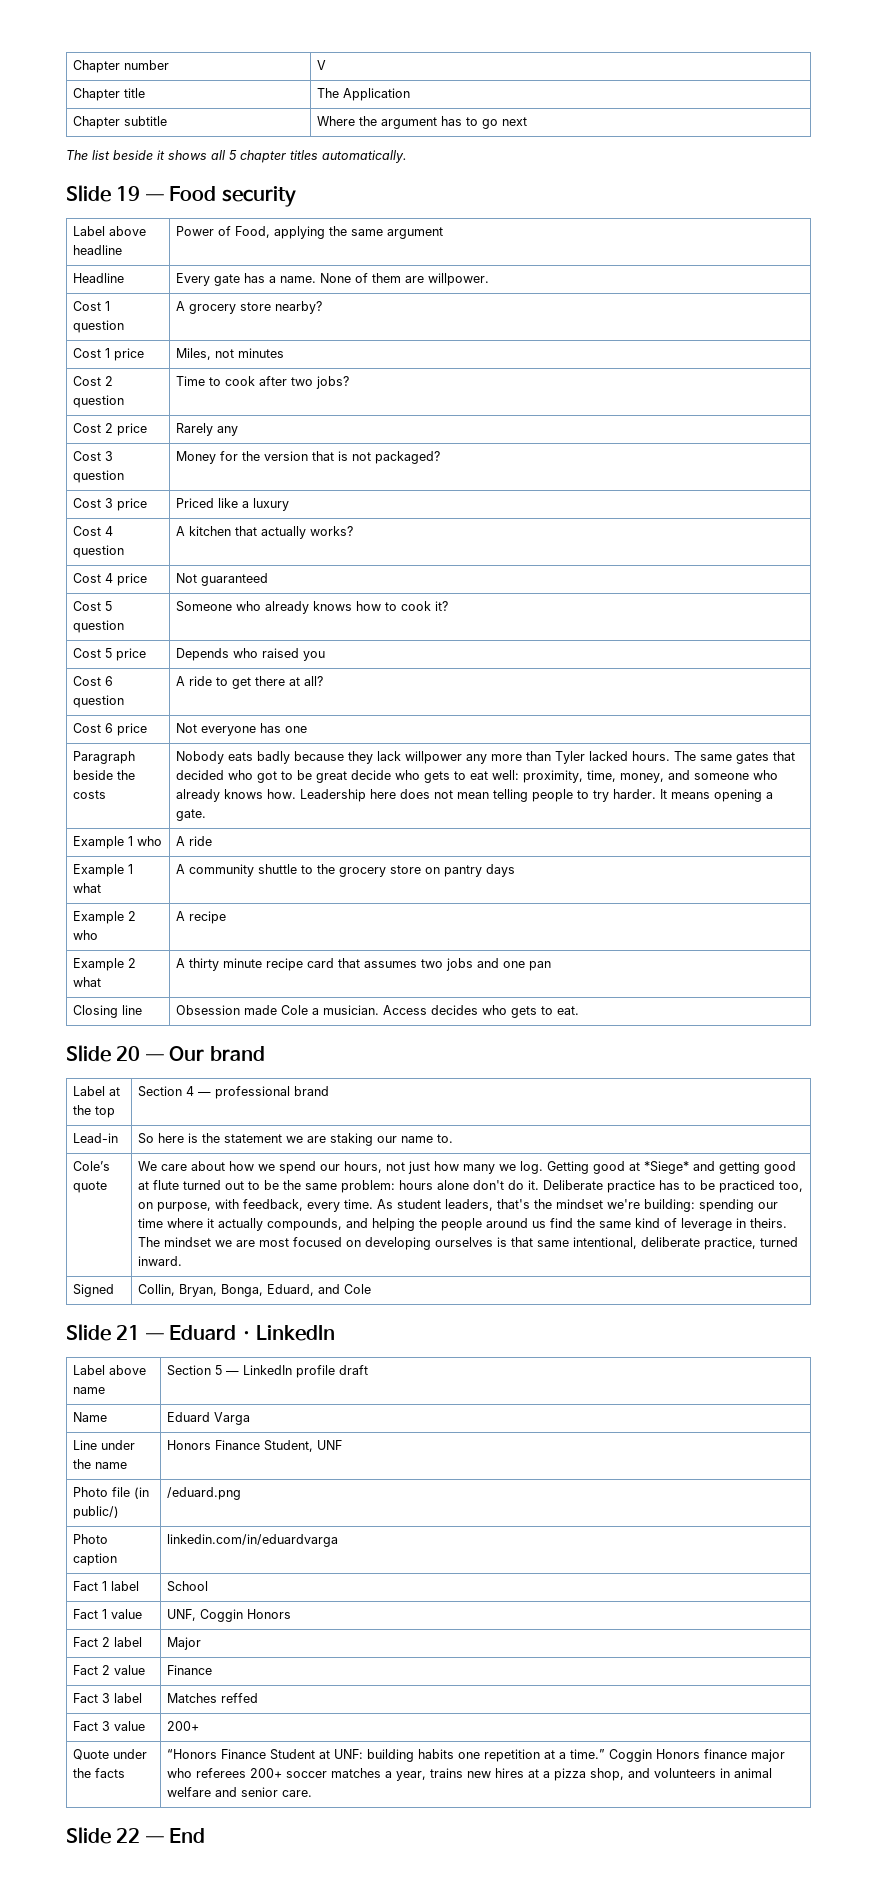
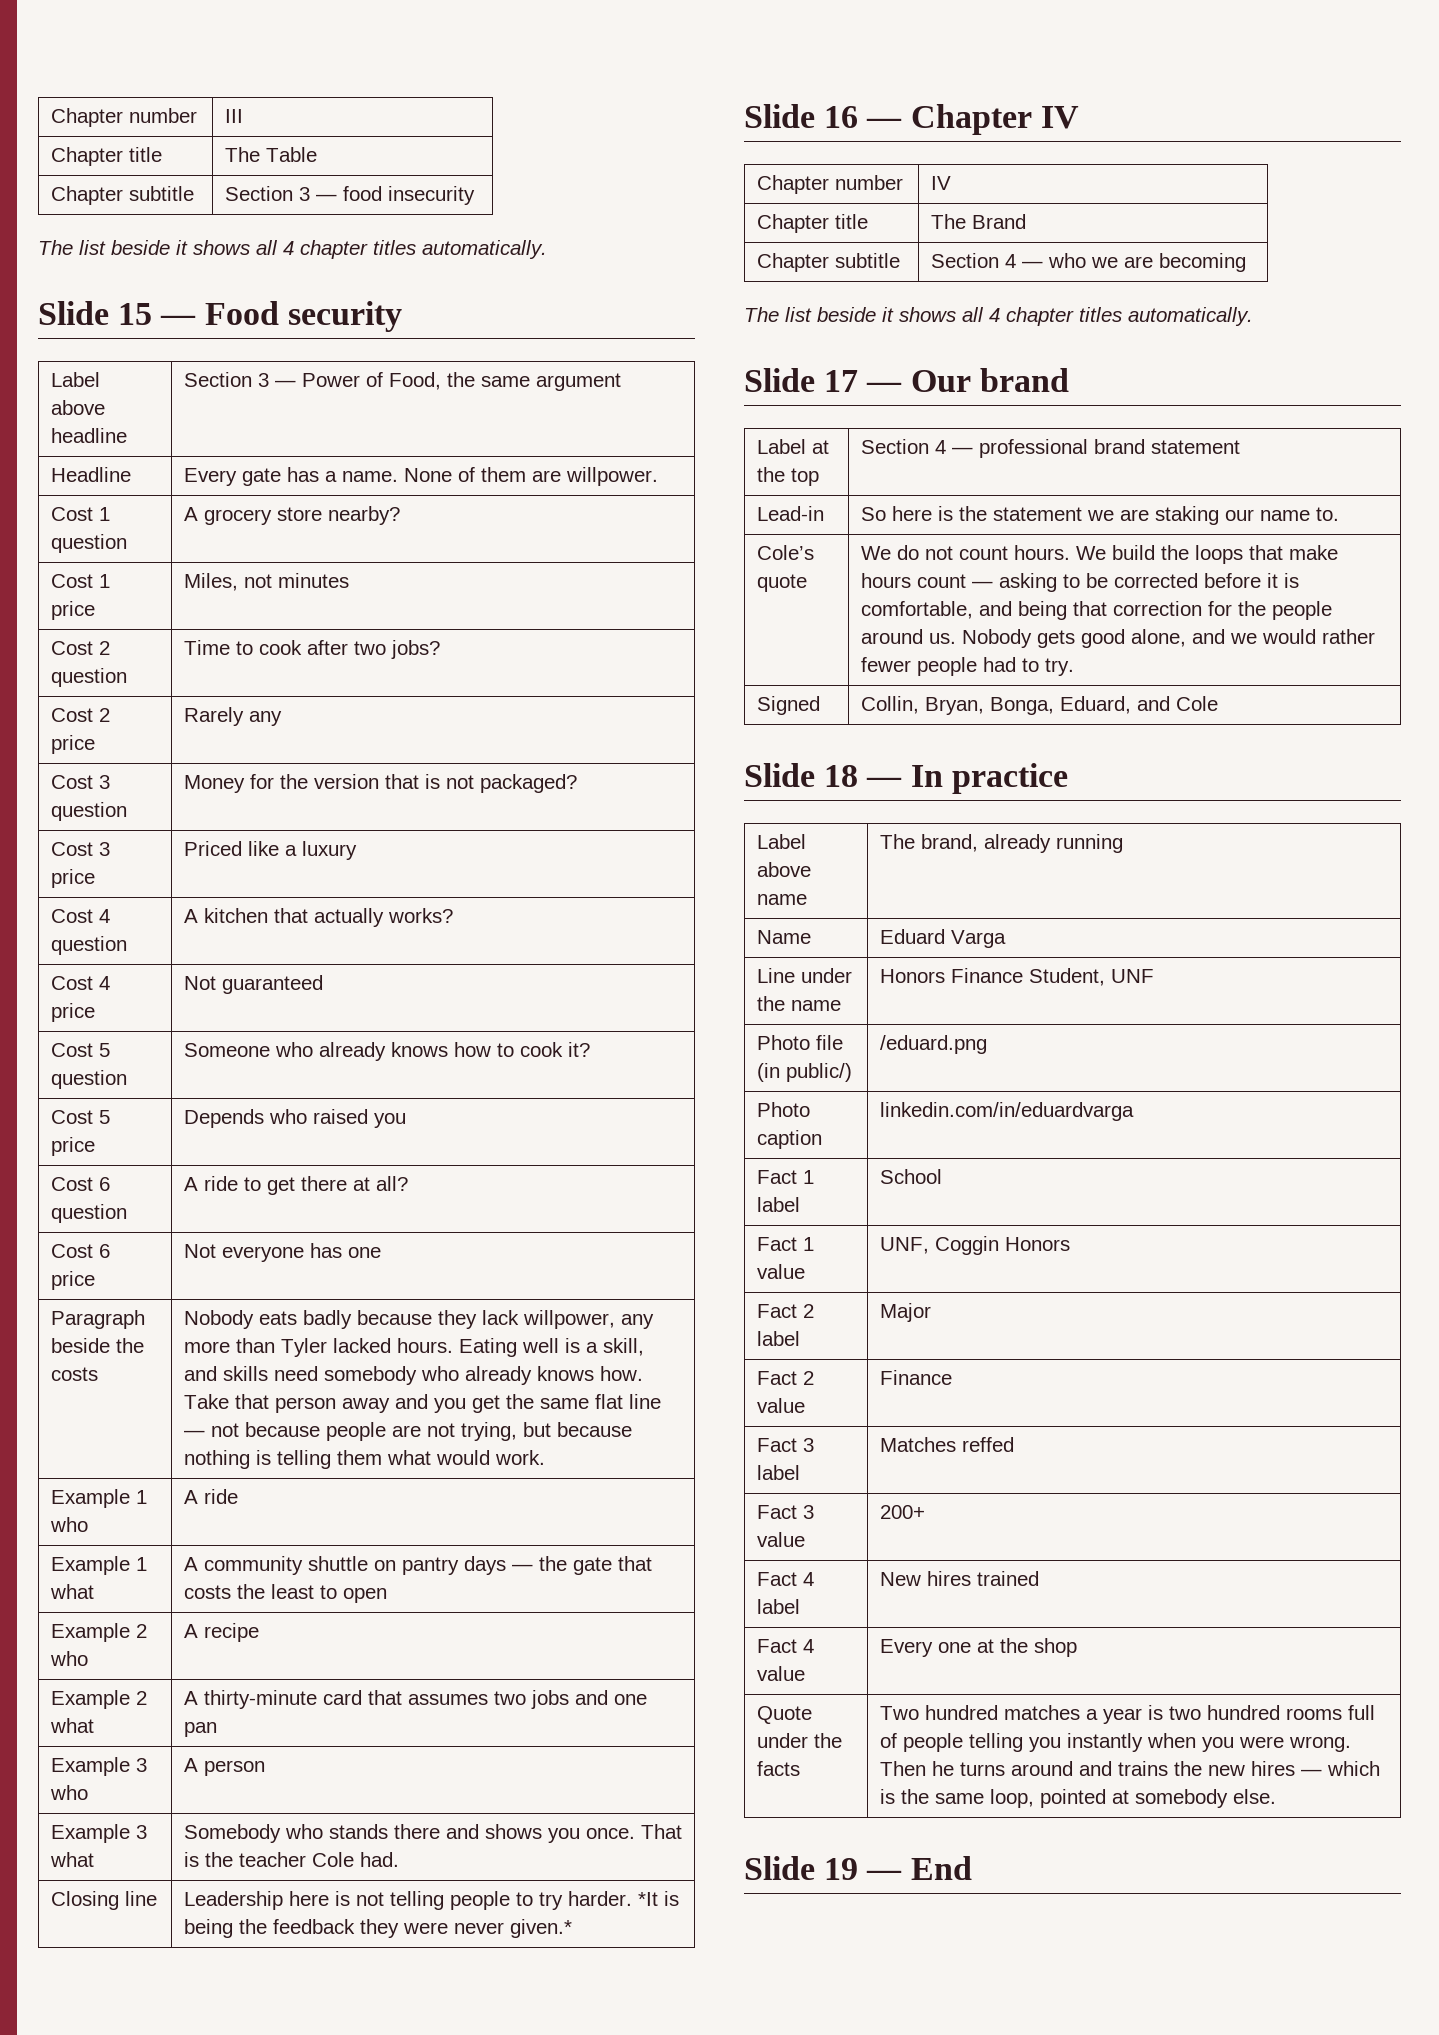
- Chapter number | V
- Chapter title | The Application
- Chapter subtitle | Where the argument has to go next
- The list beside it shows all 5 chapter titles automatically.
- Slide 19 — Food security
+ Chapter number | III
+ Chapter title | The Table
+ Chapter subtitle | Section 3 — food insecurity
+ The list beside it shows all 4 chapter titles automatically.
+ Slide 15 — Food security
- Label above headline | Power of Food, applying the same argument
+ Label above headline | Section 3 — Power of Food, the same argument
- Nobody eats badly because they lack willpower any more than Tyler lacked hours.
+ Nobody eats badly because they lack willpower, any more than Tyler lacked hours.
- The same gates that decided who got to be great decide who gets to eat well: proximity, time, money, and someone who already knows how. Leadership here does not mean telling people to try harder. It means opening a gate.
+ Eating well is a skill, and skills need somebody who already knows how. Take that person away and you get the same flat line — not because people are not trying, but because nothing is telling them what would work.
- Example 1 what | A community shuttle to the grocery store on pantry days
+ Example 1 what | A community shuttle on pantry days — the gate that costs the least to open
- Example 2 what | A thirty minute recipe card that assumes two jobs and one pan
+ Example 2 what | A thirty-minute card that assumes two jobs and one pan
- Closing line | Obsession made Cole a musician. Access decides who gets to eat.
- Slide 20 — Our brand
+ Example 3 who | A person
+ Example 3 what | Somebody who stands there and shows you once. That is the teacher Cole had.
+ Closing line | Leadership here is not telling people to try harder. *It is being the feedback they were never given.*
+ Slide 16 — Chapter IV
+ Chapter number | IV
+ Chapter title | The Brand
+ Chapter subtitle | Section 4 — who we are becoming
+ The list beside it shows all 4 chapter titles automatically.
+ Slide 17 — Our brand
- Label at the top | Section 4 — professional brand
+ Label at the top | Section 4 — professional brand statement
- We care about how we spend our hours, not just how many we log. Getting good at *Siege* and getting good at flute turned out to be the same problem: hours alone don't do it. Deliberate practice has to be practiced too, on purpose, with feedback, every time. As student leaders, that's the mindset we're building: spending our time where it actually compounds, and helping the people around us find the same kind of leverage in theirs. The mindset we are most focused on developing ourselves is that same intentional, deliberate practice, turned inward.
+ We do not count hours. We build the loops that make hours count — asking to be corrected before it is comfortable, and being that correction for the people around us. Nobody gets good alone, and we would rather fewer people had to try.
- Slide 21 — Eduard · LinkedIn
- Label above name | Section 5 — LinkedIn profile draft
+ Slide 18 — In practice
+ Label above name | The brand, already running
- Quote under the facts | “Honors Finance Student at UNF: building habits one repetition at a time.” Coggin Honors finance major who referees 200+ soccer matches a year, trains new hires at a pizza shop, and volunteers in animal welfare and senior care.
- Slide 22 — End
+ Fact 4 label | New hires trained
+ Fact 4 value | Every one at the shop
+ Quote under the facts | Two hundred matches a year is two hundred rooms full of people telling you instantly when you were wrong. Then he turns around and trains the new hires — which is the same loop, pointed at somebody else.
+ Slide 19 — End

